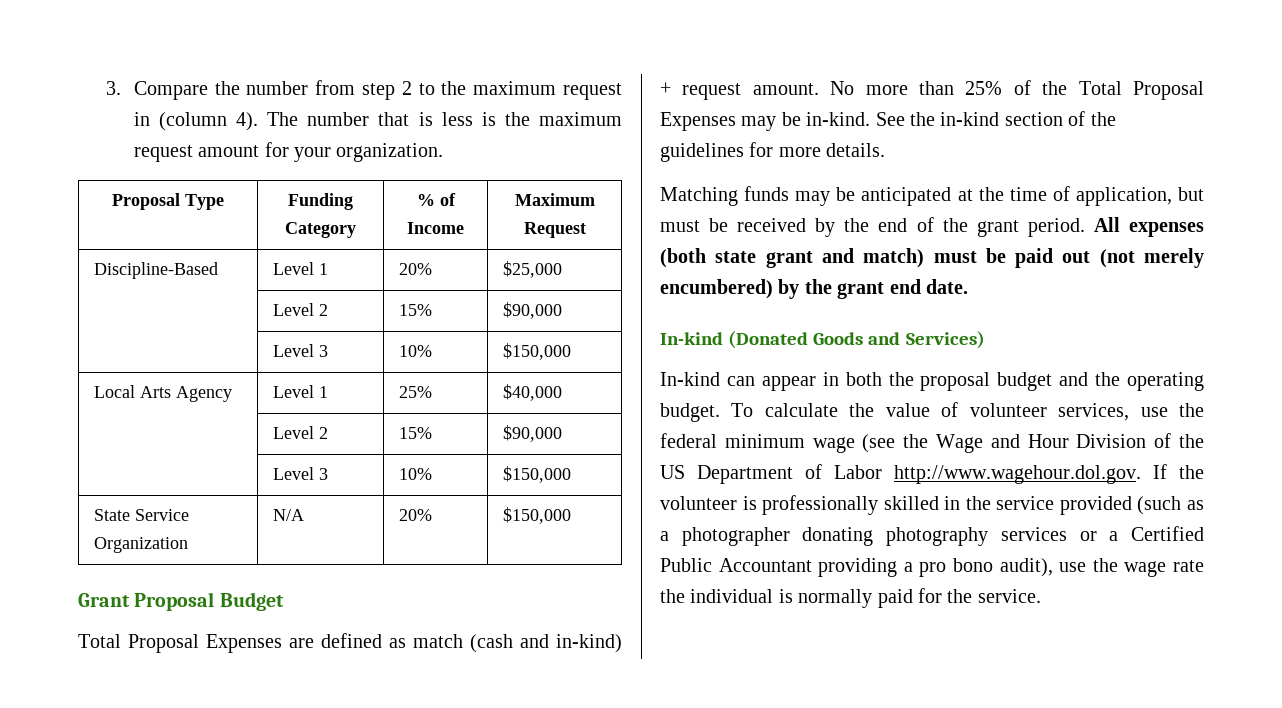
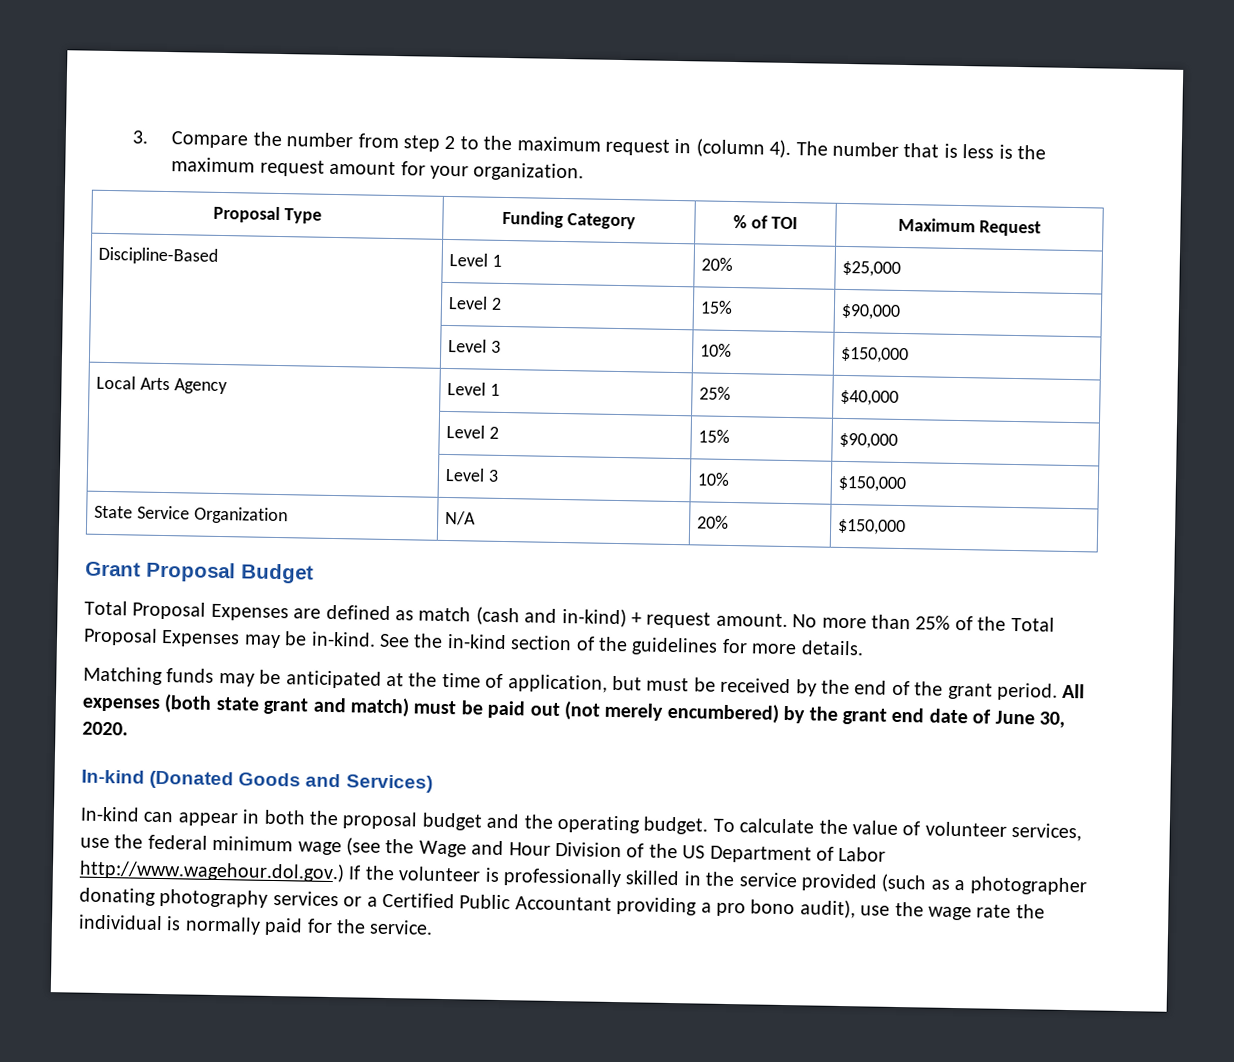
- Proposal Type | Funding Category | % of Income | Maximum Request
+ Proposal Type | Funding Category | % of TOI | Maximum Request
- All expenses (both state grant and match) must be paid out (not merely encumbered) by the grant end date.
+ All expenses (both state grant and match) must be paid out (not merely encumbered) by the grant end date of June 30, 2020.
- To calculate the value of volunteer services, use the federal minimum wage (see the Wage and Hour Division of the US Department of Labor http://www.wagehour.dol.gov. If the volunteer is professionally skilled in the service provided (such as a photographer donating photography services or a Certified Public Accountant providing a pro bono audit), use the wage rate the individual is normally paid for the service.
+ To calculate the value of volunteer services, use the federal minimum wage (see the Wage and Hour Division of the US Department of Labor http://www.wagehour.dol.gov.) If the volunteer is professionally skilled in the service provided (such as a photographer donating photography services or a Certified Public Accountant providing a pro bono audit), use the wage rate the individual is normally paid for the service.

